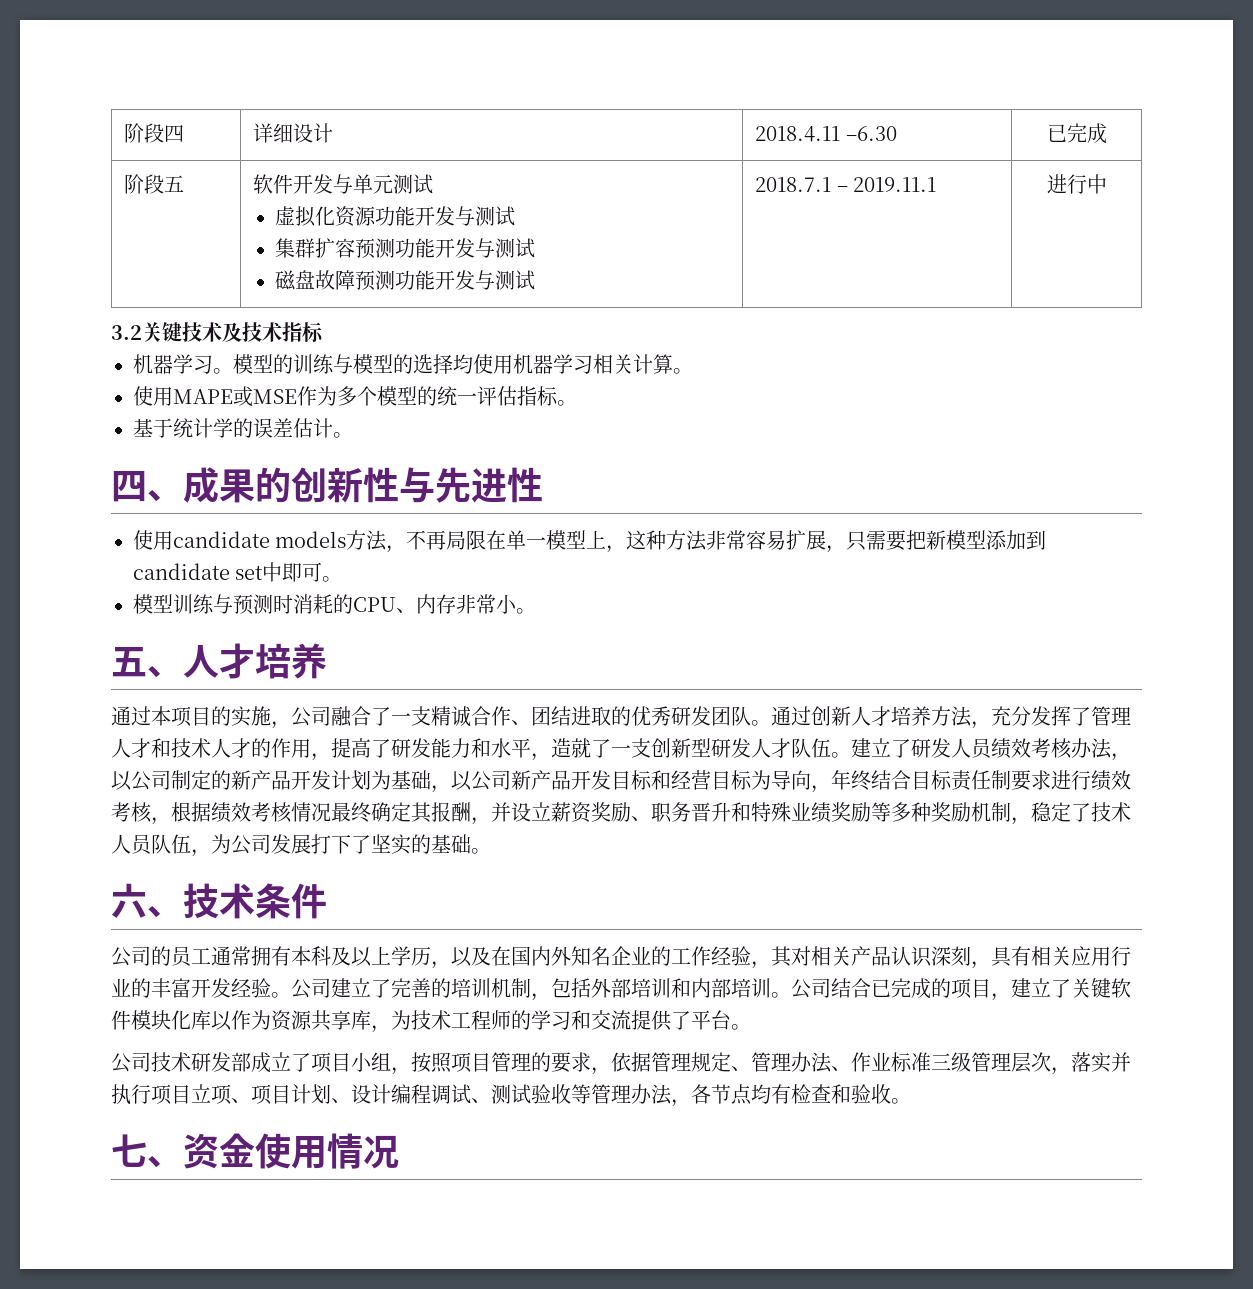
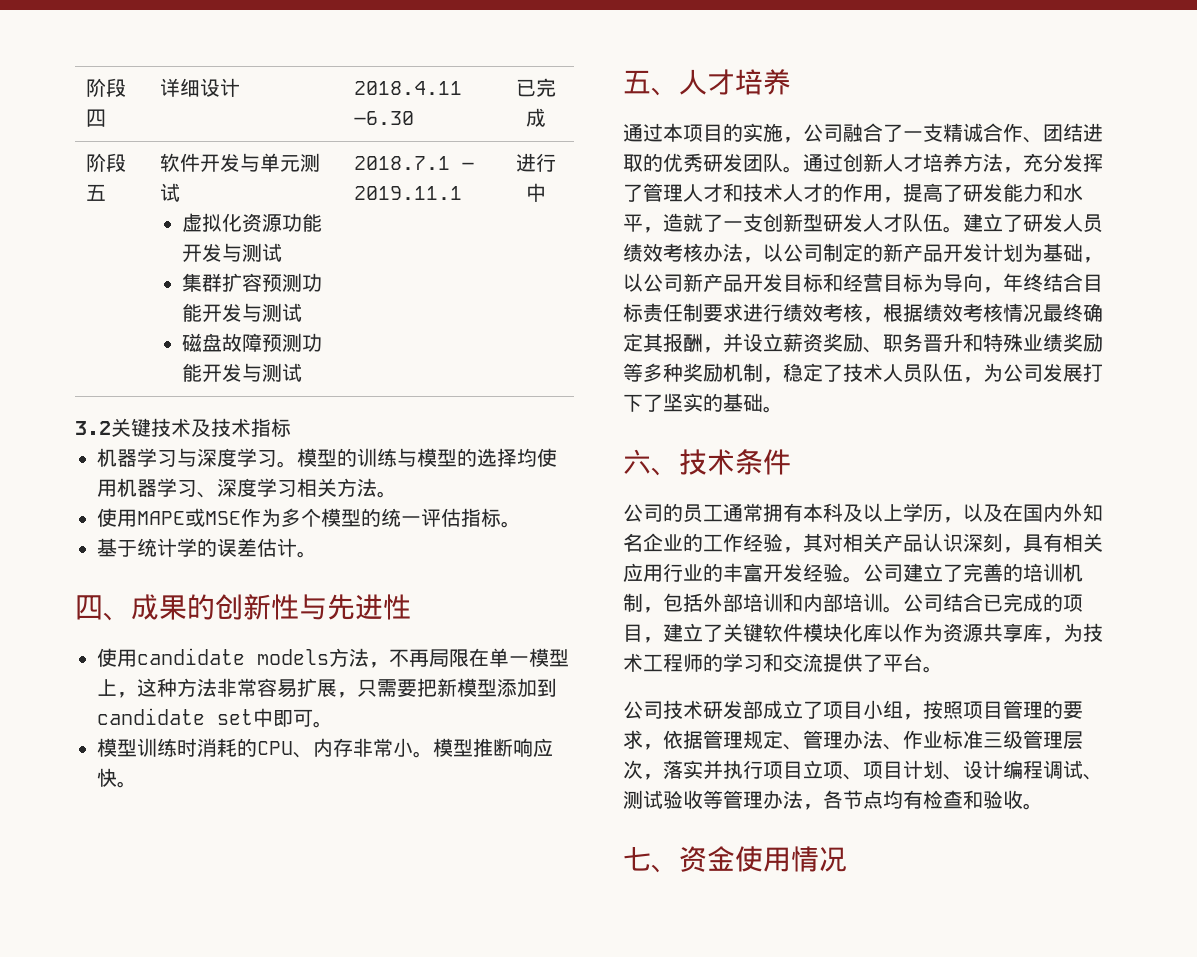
- 机器学习。
+ 机器学习与深度学习。
- 模型的训练与模型的选择均使用机器学习相关计算。
+ 模型的训练与模型的选择均使用机器学习、深度学习相关方法。
- 模型训练与预测时消耗的CPU、内存非常小。
+ 模型训练时消耗的CPU、内存非常小。模型推断响应快。

